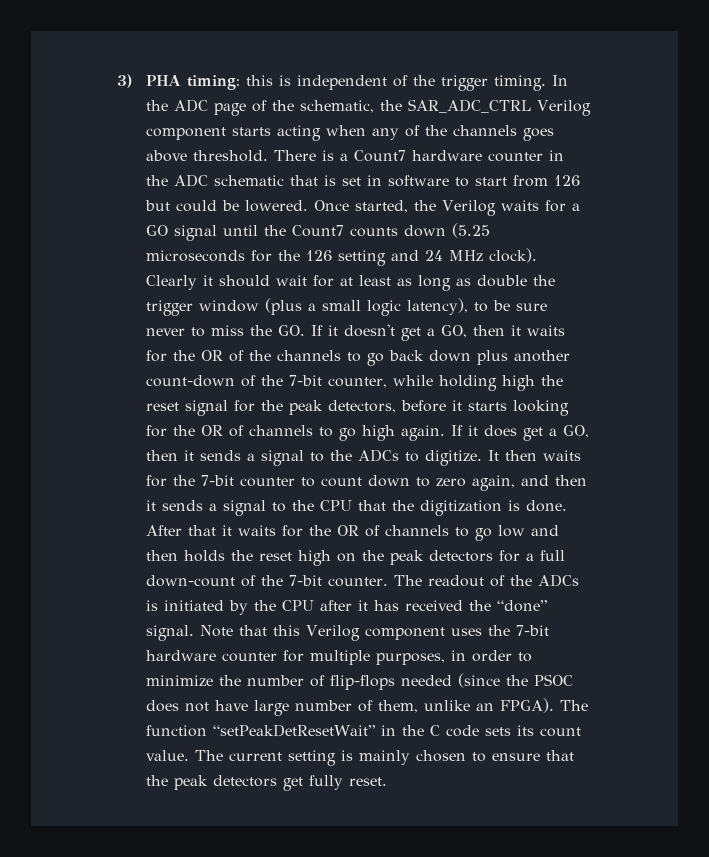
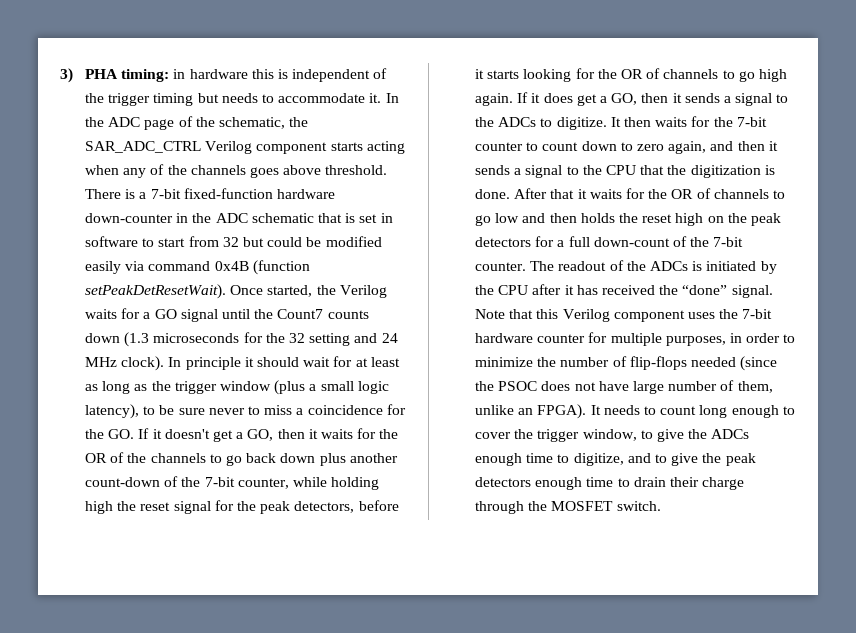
- 3) PHA timing: this is independent of the trigger timing.
+ 3) PHA timing: in hardware this is independent of the trigger timing but needs to accommodate it.
- There is a Count7 hardware counter in the ADC schematic that is set in software to start from 126 but could be lowered.
+ There is a 7-bit fixed-function hardware down-counter in the ADC schematic that is set in software to start from 32 but could be modified easily via command 0x4B (function setPeakDetResetWait).
- Once started, the Verilog waits for a GO signal until the Count7 counts down (5.25 microseconds for the 126 setting and 24 MHz clock).
+ Once started, the Verilog waits for a GO signal until the Count7 counts down (1.3 microseconds for the 32 setting and 24 MHz clock).
- Clearly it should wait for at least as long as double the trigger window (plus a small logic latency), to be sure never to miss the GO. If it doesn't get a GO, then it waits for the OR of the channels to go back down plus another count-down of the 7-bit counter, while holding high the reset signal for the peak detectors, before it starts looking for the OR of channels to go high again.
+ In principle it should wait for at least as long as the trigger window (plus a small logic latency), to be sure never to miss a coincidence for the GO. If it doesn't get a GO, then it waits for the OR of the channels to go back down plus another count-down of the 7-bit counter, while holding high the reset signal for the peak detectors, before it starts looking for the OR of channels to go high again.
- The function “setPeakDetResetWait” in the C code sets its count value. The current setting is mainly chosen to ensure that the peak detectors get fully reset.
+ It needs to count long enough to cover the trigger window, to give the ADCs enough time to digitize, and to give the peak detectors enough time to drain their charge through the MOSFET switch.

